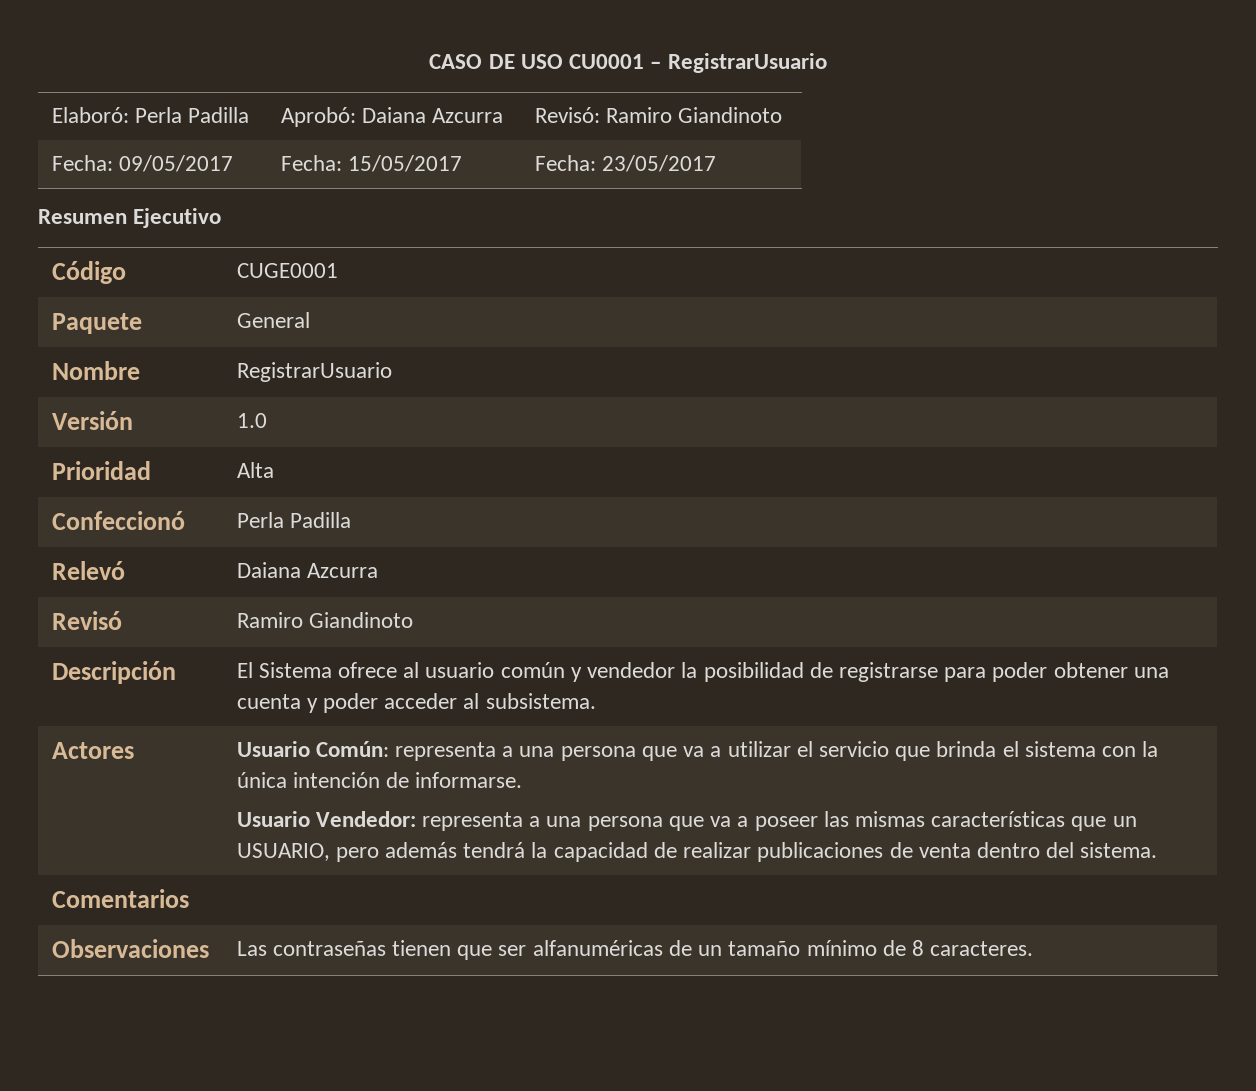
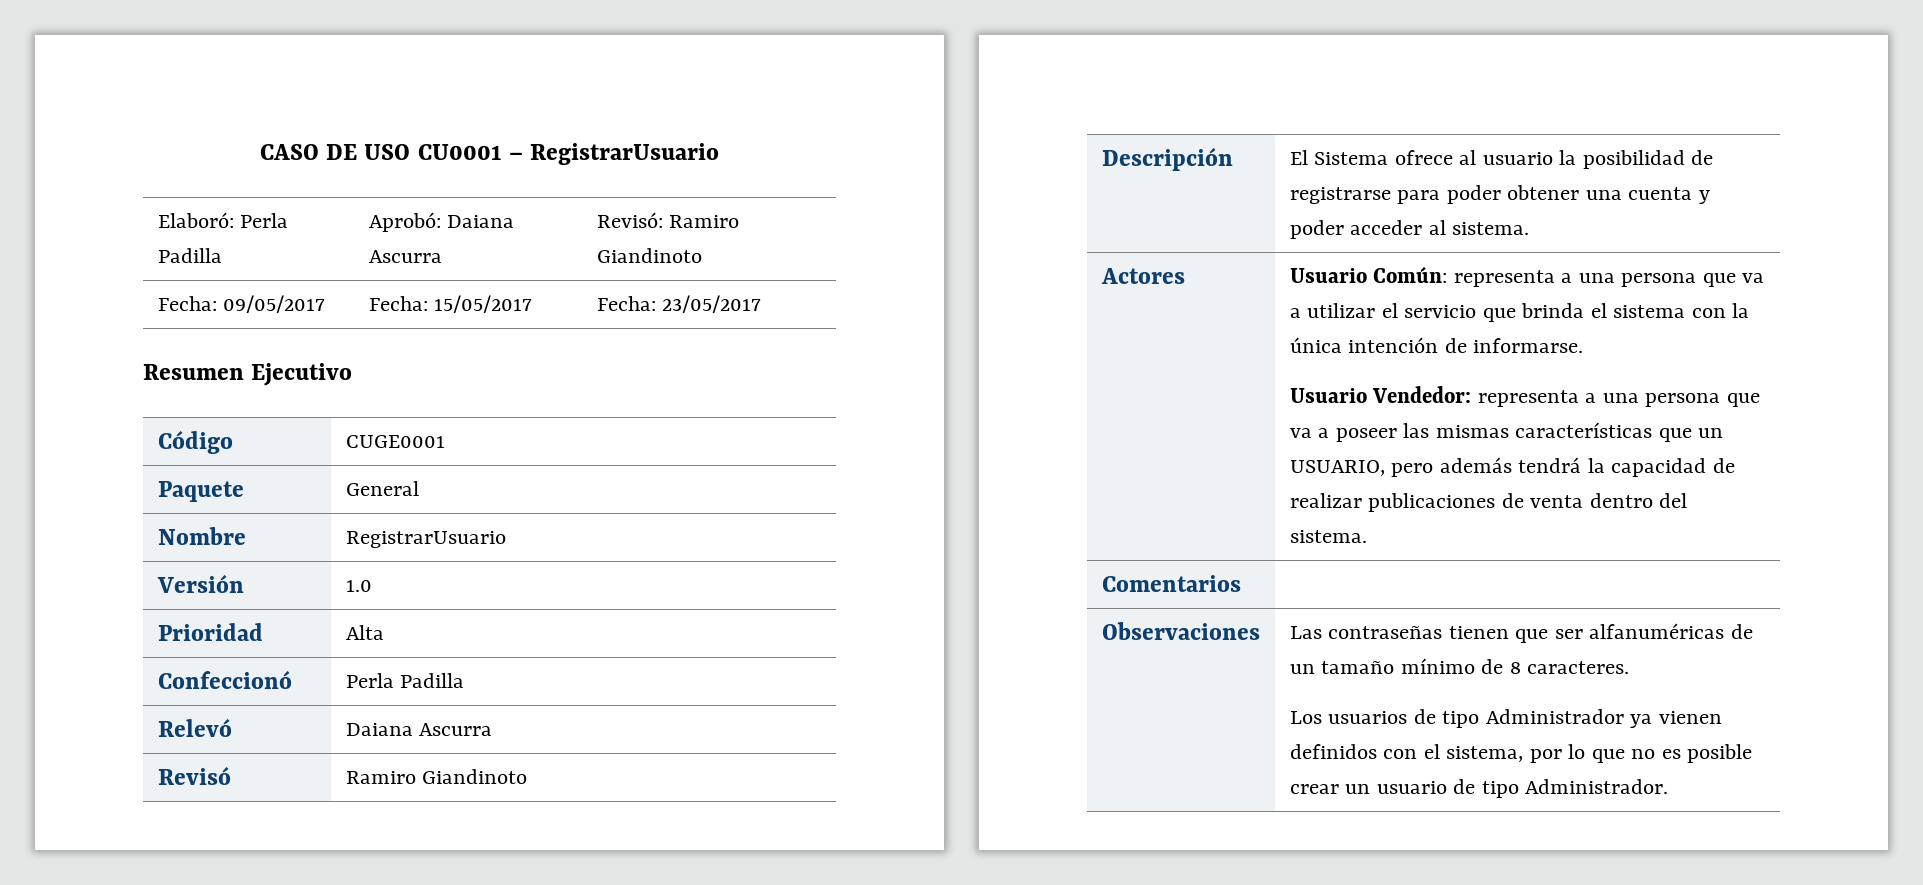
- Elaboró: Perla Padilla | Aprobó: Daiana Azcurra | Revisó: Ramiro Giandinoto
+ Elaboró: Perla Padilla | Aprobó: Daiana Ascurra | Revisó: Ramiro Giandinoto
- Relevó | Daiana Azcurra
+ Relevó | Daiana Ascurra
- Descripción | El Sistema ofrece al usuario común y vendedor la posibilidad de registrarse para poder obtener una cuenta y poder acceder al subsistema.
+ Descripción | El Sistema ofrece al usuario la posibilidad de registrarse para poder obtener una cuenta y poder acceder al sistema.
  Observaciones | Las contraseñas tienen que ser alfanuméricas de un tamaño mínimo de 8 caracteres.
+ Los usuarios de tipo Administrador ya vienen definidos con el sistema, por lo que no es posible crear un usuario de tipo Administrador.

